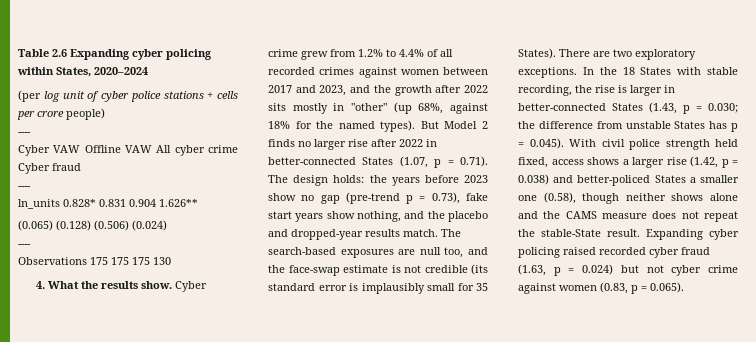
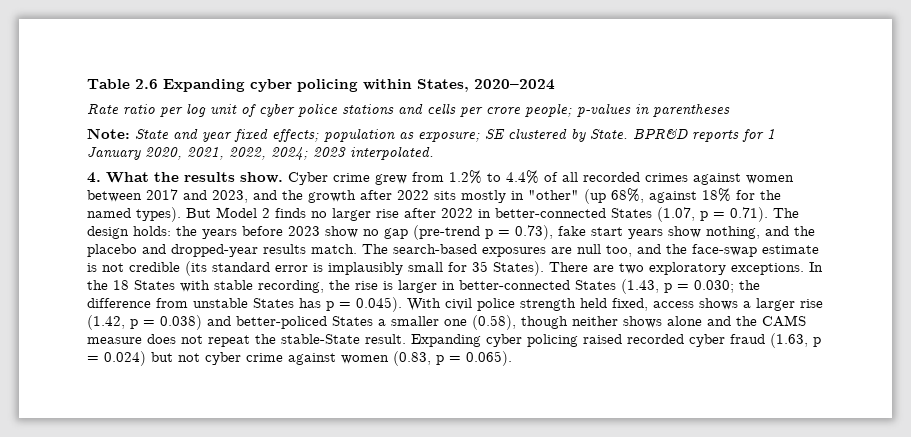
- (per log unit of cyber police stations + cells per crore people)
- ----
- Cyber VAW Offline VAW All cyber crime Cyber fraud
- ----
- ln_units 0.828* 0.831 0.904 1.626**
- (0.065) (0.128) (0.506) (0.024)
- ----
- Observations 175 175 175 130
+ Rate ratio per log unit of cyber police stations and cells per crore people; p-values in parentheses
+ Note: State and year fixed effects; population as exposure; SE clustered by State. BPR&D reports for 1 January 2020, 2021, 2022, 2024; 2023 interpolated.

